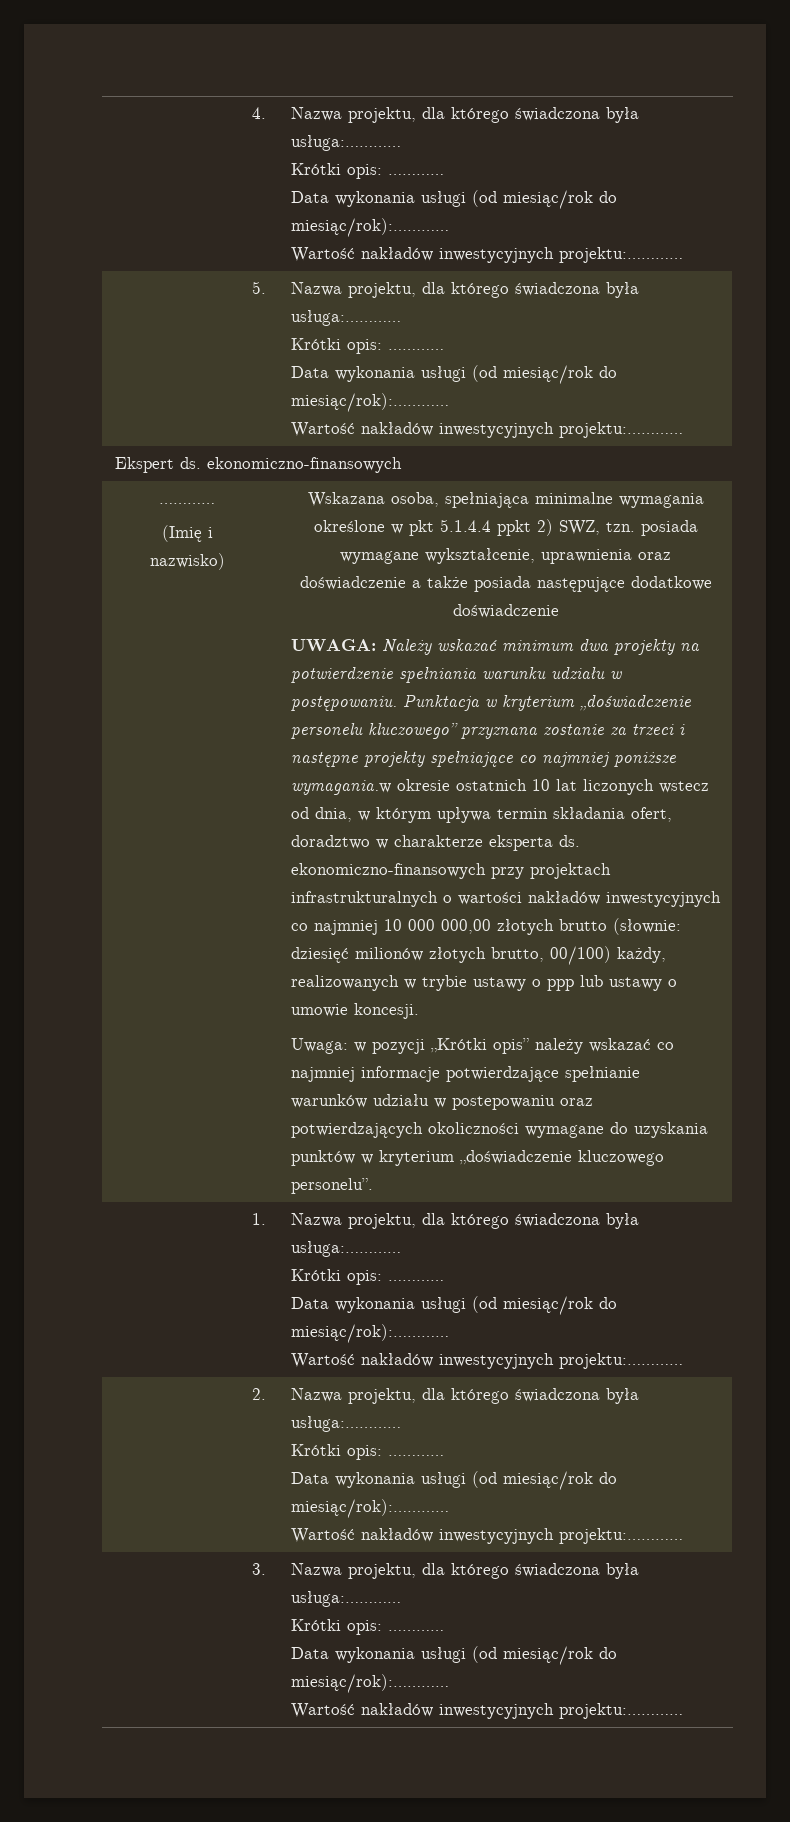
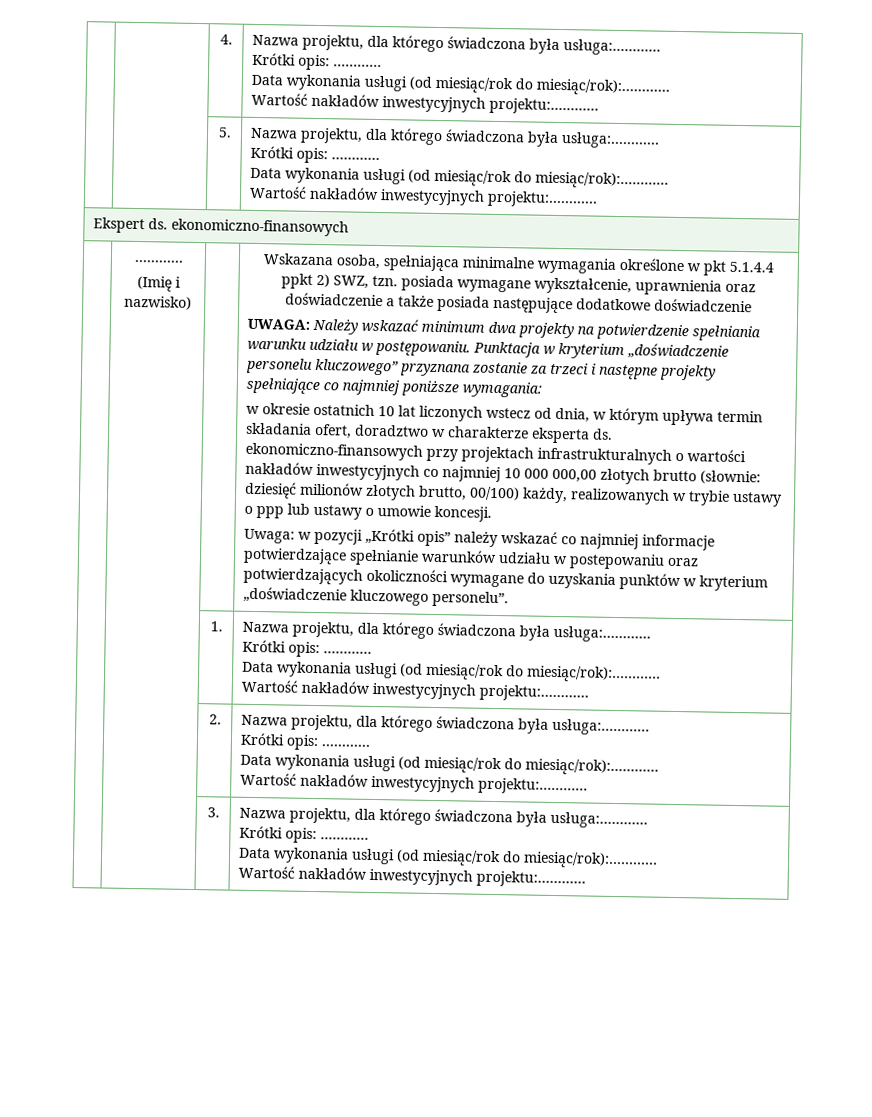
- Punktacja w kryterium „doświadczenie personelu kluczowego” przyznana zostanie za trzeci i następne projekty spełniające co najmniej poniższe wymagania.w okresie ostatnich 10 lat liczonych wstecz od dnia, w którym upływa termin składania ofert, doradztwo w charakterze eksperta ds. ekonomiczno-finansowych przy projektach infrastrukturalnych o wartości nakładów inwestycyjnych co najmniej 10 000 000,00 złotych brutto (słownie:
+ Punktacja w kryterium „doświadczenie personelu kluczowego” przyznana zostanie za trzeci i następne projekty spełniające co najmniej poniższe wymagania:
+ w okresie ostatnich 10 lat liczonych wstecz od dnia, w którym upływa termin składania ofert, doradztwo w charakterze eksperta ds. ekonomiczno-finansowych przy projektach infrastrukturalnych o wartości nakładów inwestycyjnych co najmniej 10 000 000,00 złotych brutto (słownie:

